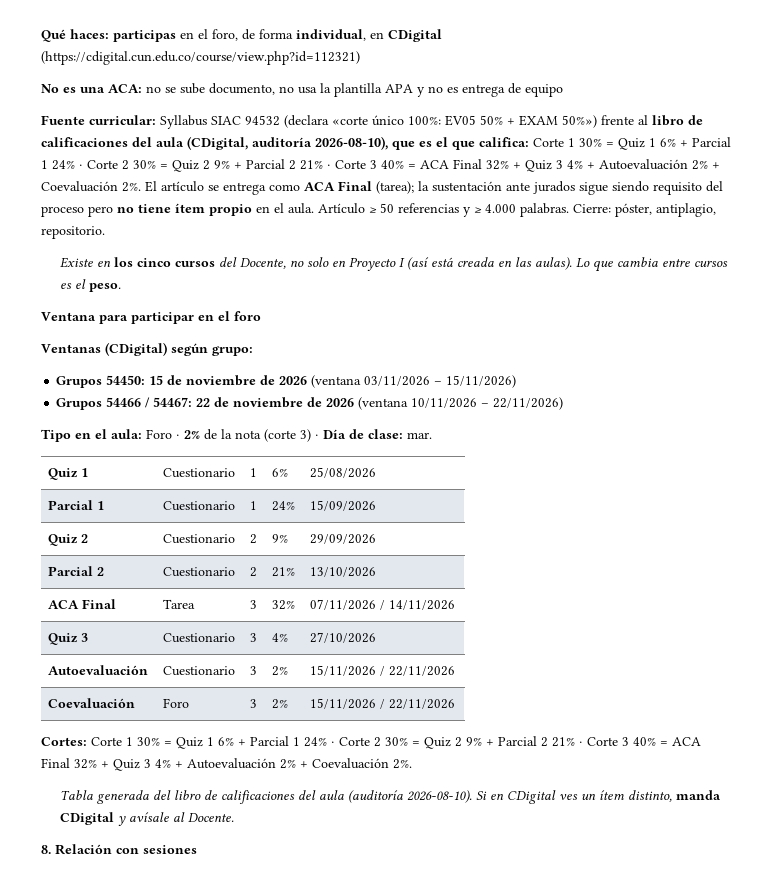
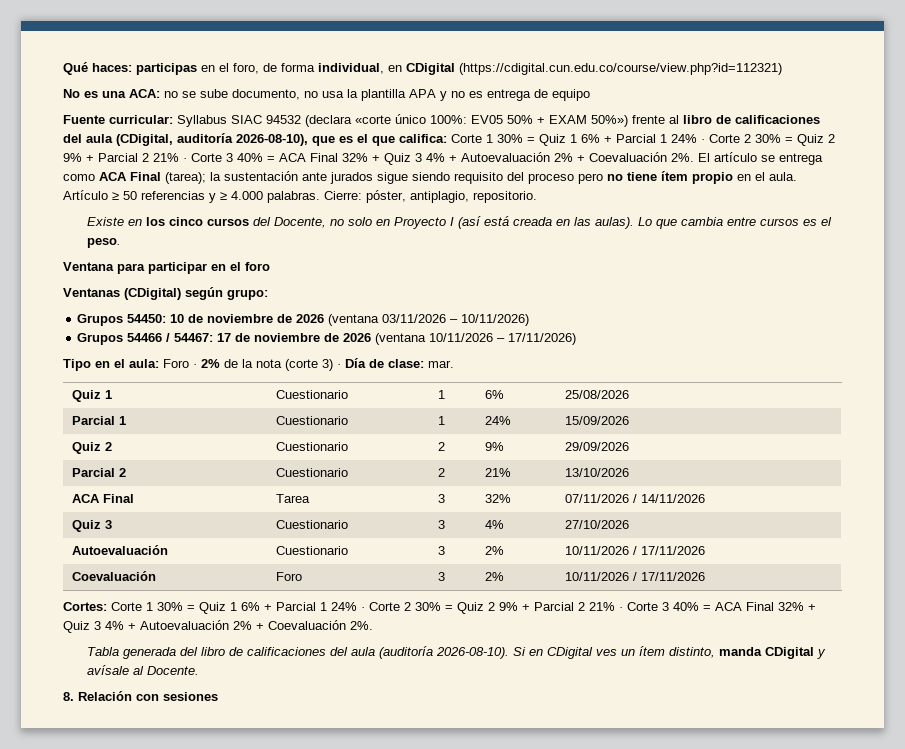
- Grupos 54450: 15 de noviembre de 2026 (ventana 03/11/2026 – 15/11/2026)
+ Grupos 54450: 10 de noviembre de 2026 (ventana 03/11/2026 – 10/11/2026)
- Grupos 54466 / 54467: 22 de noviembre de 2026 (ventana 10/11/2026 – 22/11/2026)
+ Grupos 54466 / 54467: 17 de noviembre de 2026 (ventana 10/11/2026 – 17/11/2026)
- Autoevaluación | Cuestionario | 3 | 2% | 15/11/2026 / 22/11/2026
+ Autoevaluación | Cuestionario | 3 | 2% | 10/11/2026 / 17/11/2026
- Coevaluación | Foro | 3 | 2% | 15/11/2026 / 22/11/2026
+ Coevaluación | Foro | 3 | 2% | 10/11/2026 / 17/11/2026

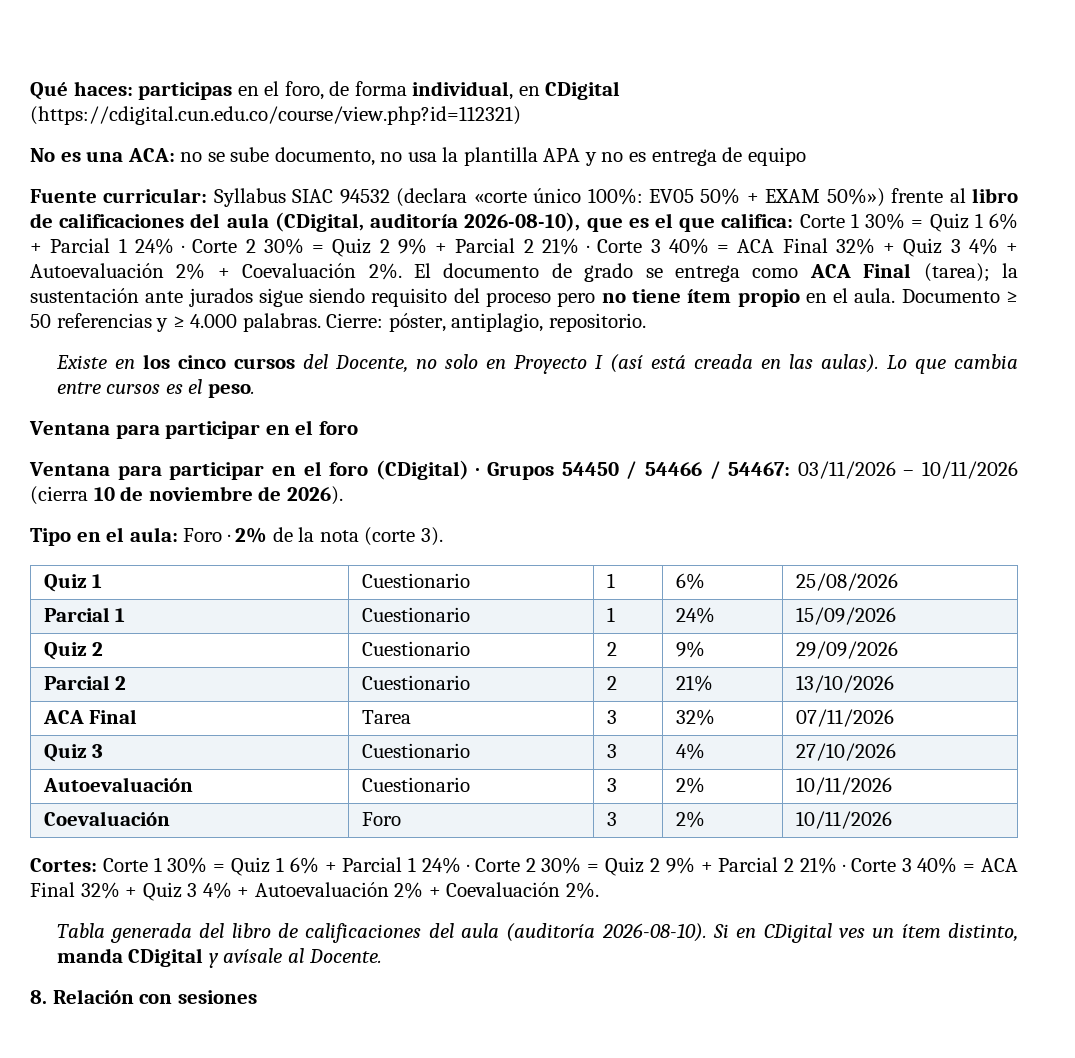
- El artículo se entrega como ACA Final (tarea); la sustentación ante jurados sigue siendo requisito del proceso pero no tiene ítem propio en el aula.
+ El documento de grado se entrega como ACA Final (tarea); la sustentación ante jurados sigue siendo requisito del proceso pero no tiene ítem propio en el aula.
- Artículo ≥ 50 referencias y ≥ 4.000 palabras.
+ Documento ≥ 50 referencias y ≥ 4.000 palabras.
- Ventanas (CDigital) según grupo:
- Grupos 54450: 10 de noviembre de 2026 (ventana 03/11/2026 – 10/11/2026)
- Grupos 54466 / 54467: 17 de noviembre de 2026 (ventana 10/11/2026 – 17/11/2026)
+ Ventana para participar en el foro (CDigital) · Grupos 54450 / 54466 / 54467: 03/11/2026 – 10/11/2026 (cierra 10 de noviembre de 2026).
- Tipo en el aula: Foro · 2% de la nota (corte 3) · Día de clase: mar.
+ Tipo en el aula: Foro · 2% de la nota (corte 3).
- ACA Final | Tarea | 3 | 32% | 07/11/2026 / 14/11/2026
+ ACA Final | Tarea | 3 | 32% | 07/11/2026
- Autoevaluación | Cuestionario | 3 | 2% | 10/11/2026 / 17/11/2026
+ Autoevaluación | Cuestionario | 3 | 2% | 10/11/2026
- Coevaluación | Foro | 3 | 2% | 10/11/2026 / 17/11/2026
+ Coevaluación | Foro | 3 | 2% | 10/11/2026

